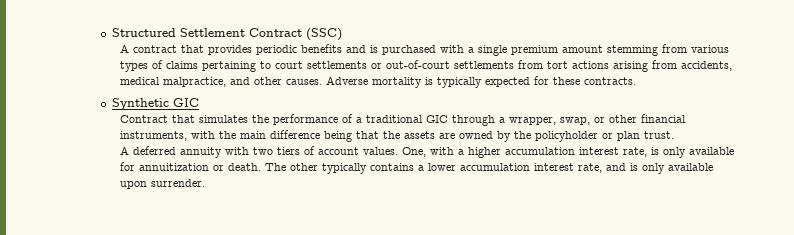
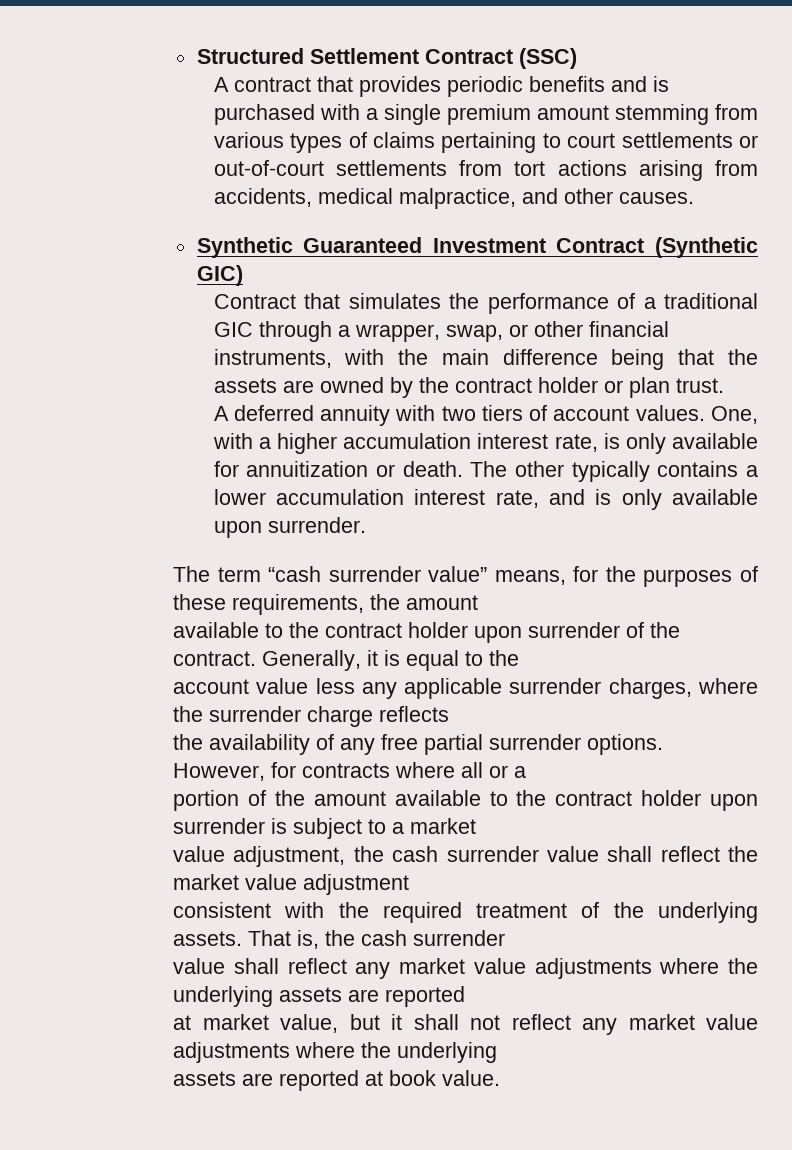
- A contract that provides periodic benefits and is purchased with a single premium amount stemming from various types of claims pertaining to court settlements or out‐of‐court settlements from tort actions arising from accidents, medical malpractice, and other causes. Adverse mortality is typically expected for these contracts.
- Synthetic GIC
+ A contract that provides periodic benefits and is purchased with a single premium amount stemming from various types of claims pertaining to court settlements or out‐of‐court settlements from tort actions arising from accidents, medical malpractice, and other causes.
+ Synthetic Guaranteed Investment Contract (Synthetic GIC)
- Contract that simulates the performance of a traditional GIC through a wrapper, swap, or other financial instruments, with the main difference being that the assets are owned by the policyholder or plan trust.
+ Contract that simulates the performance of a traditional GIC through a wrapper, swap, or other financial instruments, with the main difference being that the assets are owned by the contract holder or plan trust.
+ The term “cash surrender value” means, for the purposes of these requirements, the amount
+ available to the contract holder upon surrender of the contract. Generally, it is equal to the
+ account value less any applicable surrender charges, where the surrender charge reflects
+ the availability of any free partial surrender options. However, for contracts where all or a
+ portion of the amount available to the contract holder upon surrender is subject to a market
+ value adjustment, the cash surrender value shall reflect the market value adjustment
+ consistent with the required treatment of the underlying assets. That is, the cash surrender
+ value shall reflect any market value adjustments where the underlying assets are reported
+ at market value, but it shall not reflect any market value adjustments where the underlying
+ assets are reported at book value.

